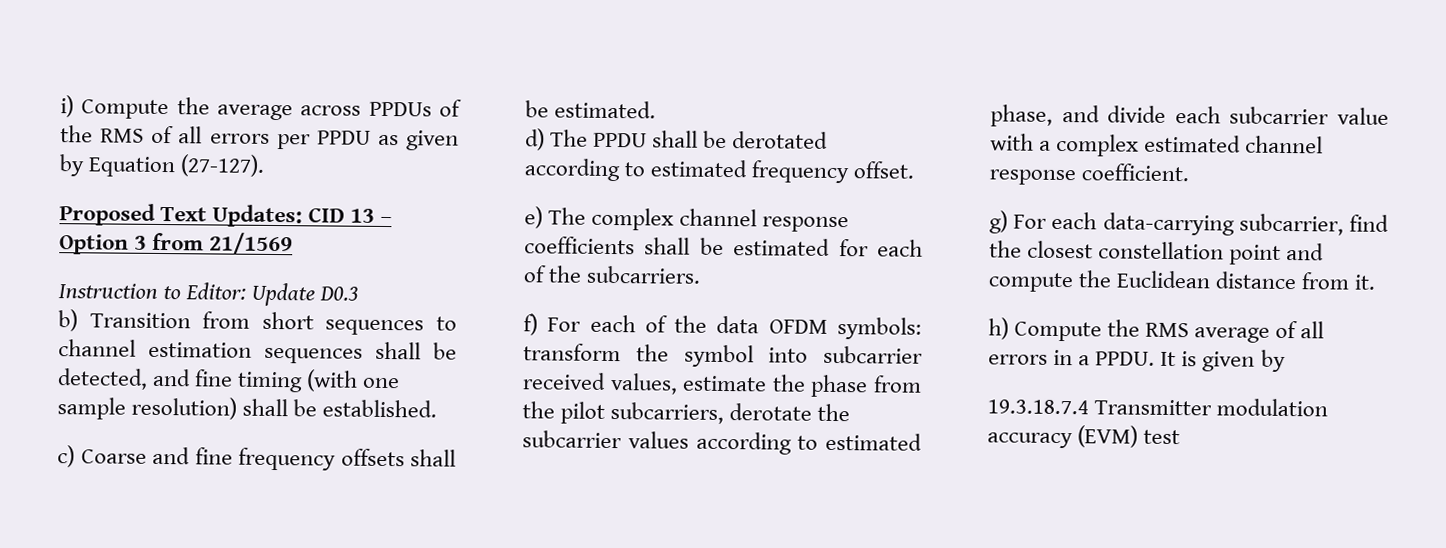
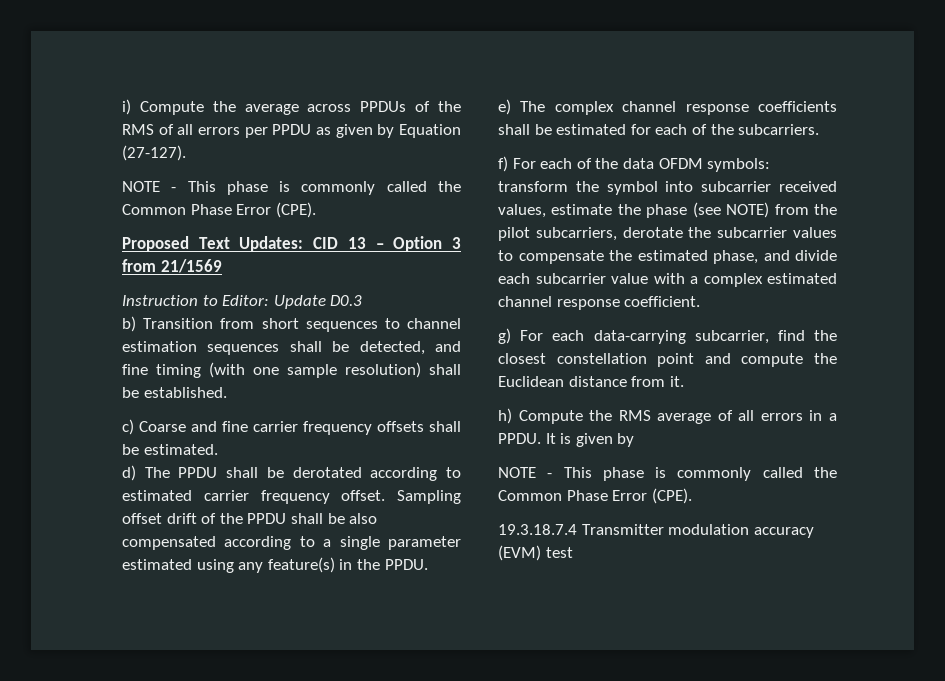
  i) Compute the average across PPDUs of the RMS of all errors per PPDU as given by Equation (27-127).
+ NOTE - This phase is commonly called the Common Phase Error (CPE).
- c) Coarse and fine frequency offsets shall be estimated.
+ c) Coarse and fine carrier frequency offsets shall be estimated.
- d) The PPDU shall be derotated according to estimated frequency offset.
+ d) The PPDU shall be derotated according to estimated carrier frequency offset. Sampling offset drift of the PPDU shall be also compensated according to a single parameter estimated using any feature(s) in the PPDU.
- f) For each of the data OFDM symbols: transform the symbol into subcarrier received values, estimate the phase from the pilot subcarriers, derotate the subcarrier values according to estimated phase, and divide each subcarrier value with a complex estimated channel response coefficient.
+ f) For each of the data OFDM symbols: transform the symbol into subcarrier received values, estimate the phase (see NOTE) from the pilot subcarriers, derotate the subcarrier values to compensate the estimated phase, and divide each subcarrier value with a complex estimated channel response coefficient.
  It is given by
+ NOTE - This phase is commonly called the Common Phase Error (CPE).

